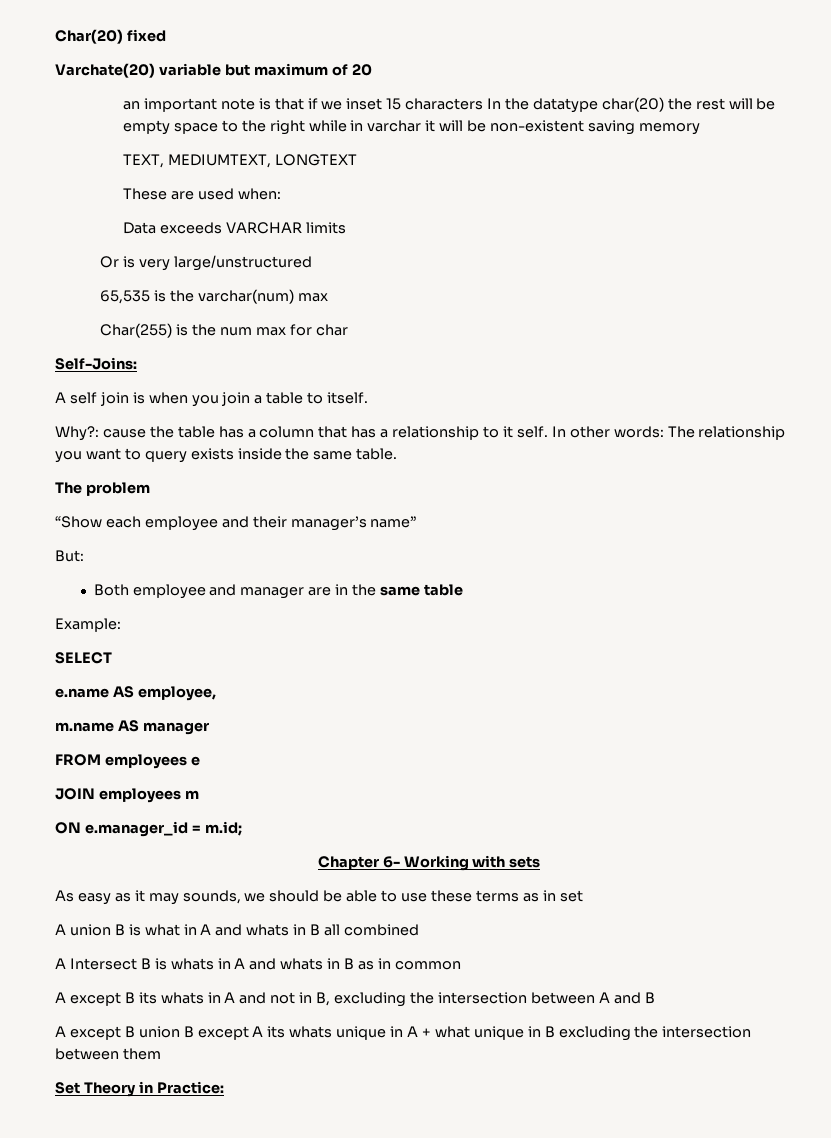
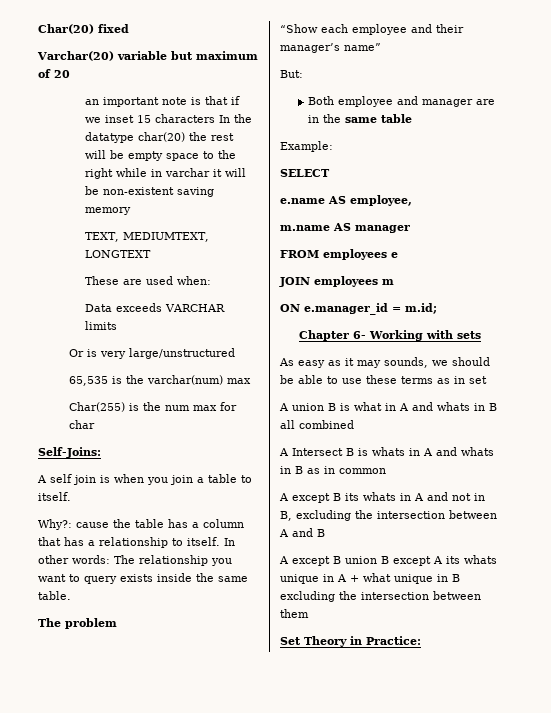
- Varchate(20) variable but maximum of 20
+ Varchar(20) variable but maximum of 20
- Why?: cause the table has a column that has a relationship to it self.
+ Why?: cause the table has a column that has a relationship to itself.

